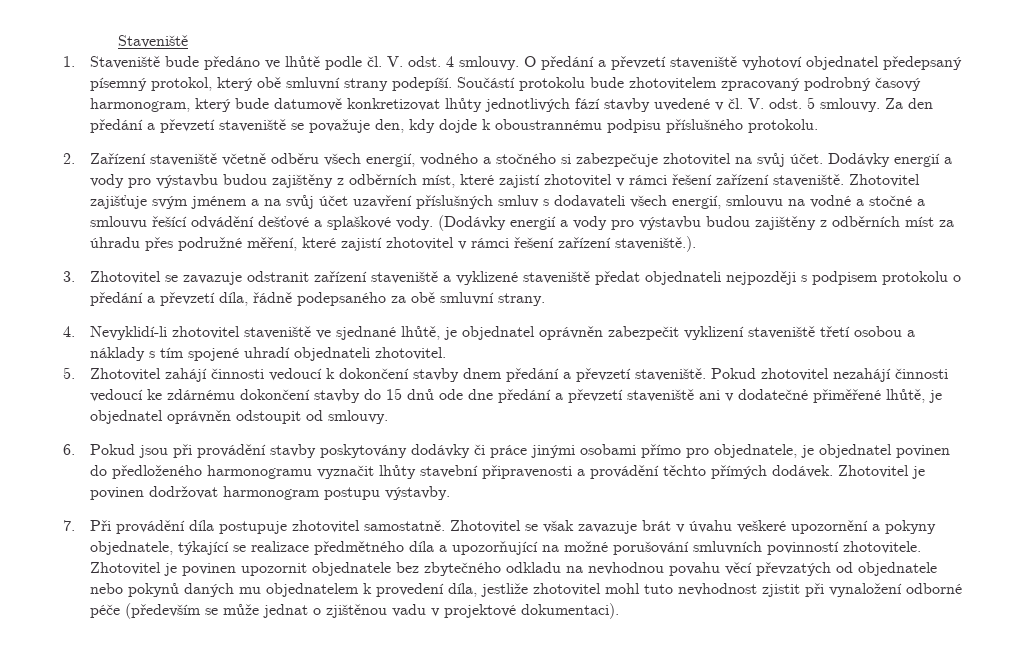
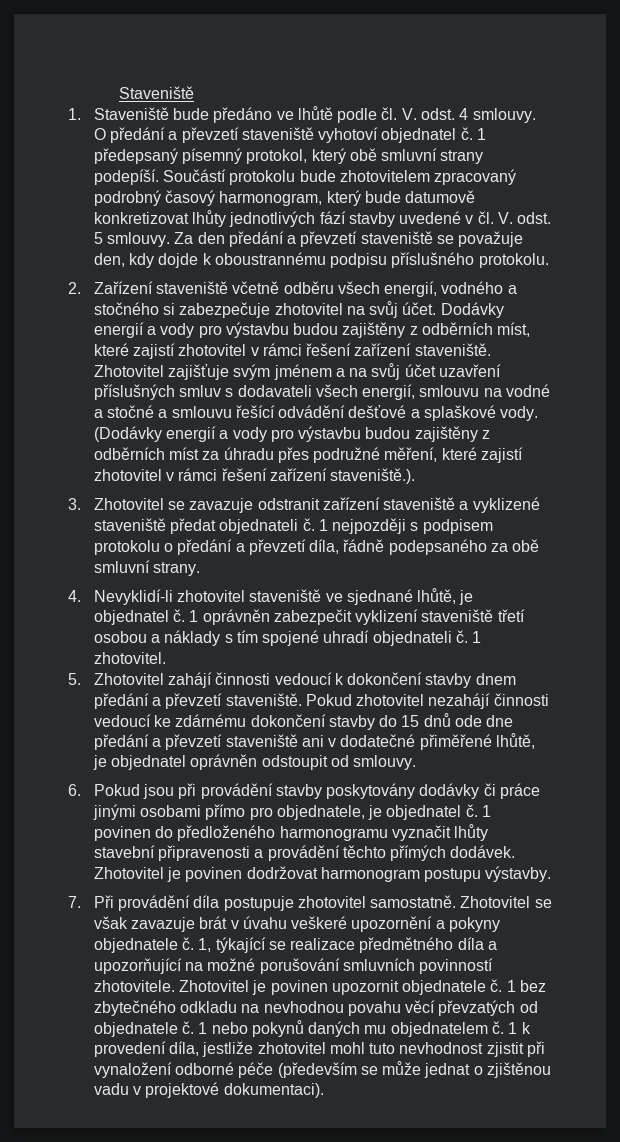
- O předání a převzetí staveniště vyhotoví objednatel předepsaný písemný protokol, který obě smluvní strany podepíší.
+ O předání a převzetí staveniště vyhotoví objednatel č. 1 předepsaný písemný protokol, který obě smluvní strany podepíší.
- 3. Zhotovitel se zavazuje odstranit zařízení staveniště a vyklizené staveniště předat objednateli nejpozději s podpisem protokolu o předání a převzetí díla, řádně podepsaného za obě smluvní strany.
+ 3. Zhotovitel se zavazuje odstranit zařízení staveniště a vyklizené staveniště předat objednateli č. 1 nejpozději s podpisem protokolu o předání a převzetí díla, řádně podepsaného za obě smluvní strany.
- 4. Nevyklidí-li zhotovitel staveniště ve sjednané lhůtě, je objednatel oprávněn zabezpečit vyklizení staveniště třetí osobou a náklady s tím spojené uhradí objednateli zhotovitel.
+ 4. Nevyklidí-li zhotovitel staveniště ve sjednané lhůtě, je objednatel č. 1 oprávněn zabezpečit vyklizení staveniště třetí osobou a náklady s tím spojené uhradí objednateli č. 1 zhotovitel.
- 6. Pokud jsou při provádění stavby poskytovány dodávky či práce jinými osobami přímo pro objednatele, je objednatel povinen do předloženého harmonogramu vyznačit lhůty stavební připravenosti a provádění těchto přímých dodávek.
+ 6. Pokud jsou při provádění stavby poskytovány dodávky či práce jinými osobami přímo pro objednatele, je objednatel č. 1 povinen do předloženého harmonogramu vyznačit lhůty stavební připravenosti a provádění těchto přímých dodávek.
- Zhotovitel se však zavazuje brát v úvahu veškeré upozornění a pokyny objednatele, týkající se realizace předmětného díla a upozorňující na možné porušování smluvních povinností zhotovitele.
+ Zhotovitel se však zavazuje brát v úvahu veškeré upozornění a pokyny objednatele č. 1, týkající se realizace předmětného díla a upozorňující na možné porušování smluvních povinností zhotovitele.
- Zhotovitel je povinen upozornit objednatele bez zbytečného odkladu na nevhodnou povahu věcí převzatých od objednatele nebo pokynů daných mu objednatelem k provedení díla, jestliže zhotovitel mohl tuto nevhodnost zjistit při vynaložení odborné péče (především se může jednat o zjištěnou vadu v projektové dokumentaci).
+ Zhotovitel je povinen upozornit objednatele č. 1 bez zbytečného odkladu na nevhodnou povahu věcí převzatých od objednatele č. 1 nebo pokynů daných mu objednatelem č. 1 k provedení díla, jestliže zhotovitel mohl tuto nevhodnost zjistit při vynaložení odborné péče (především se může jednat o zjištěnou vadu v projektové dokumentaci).

